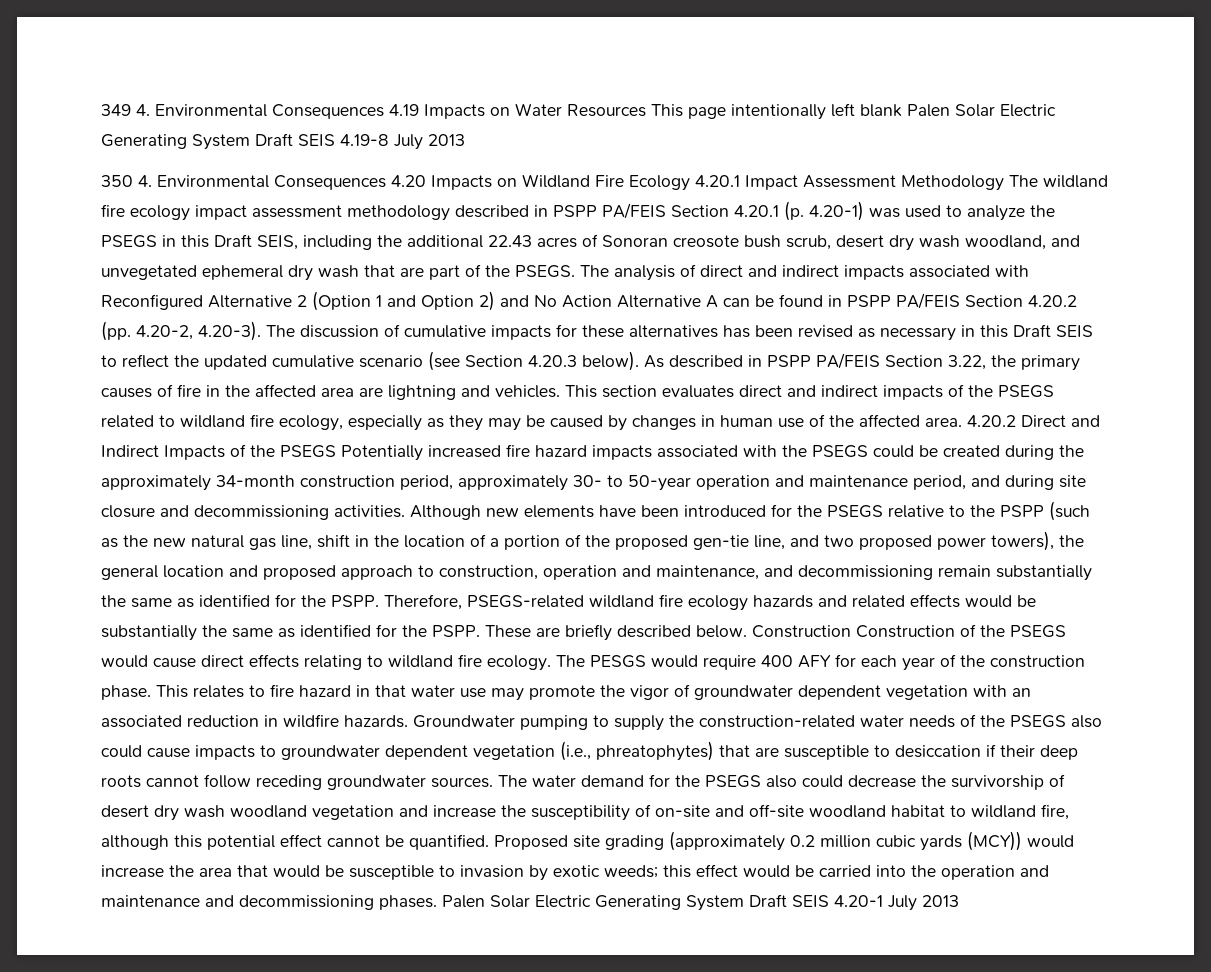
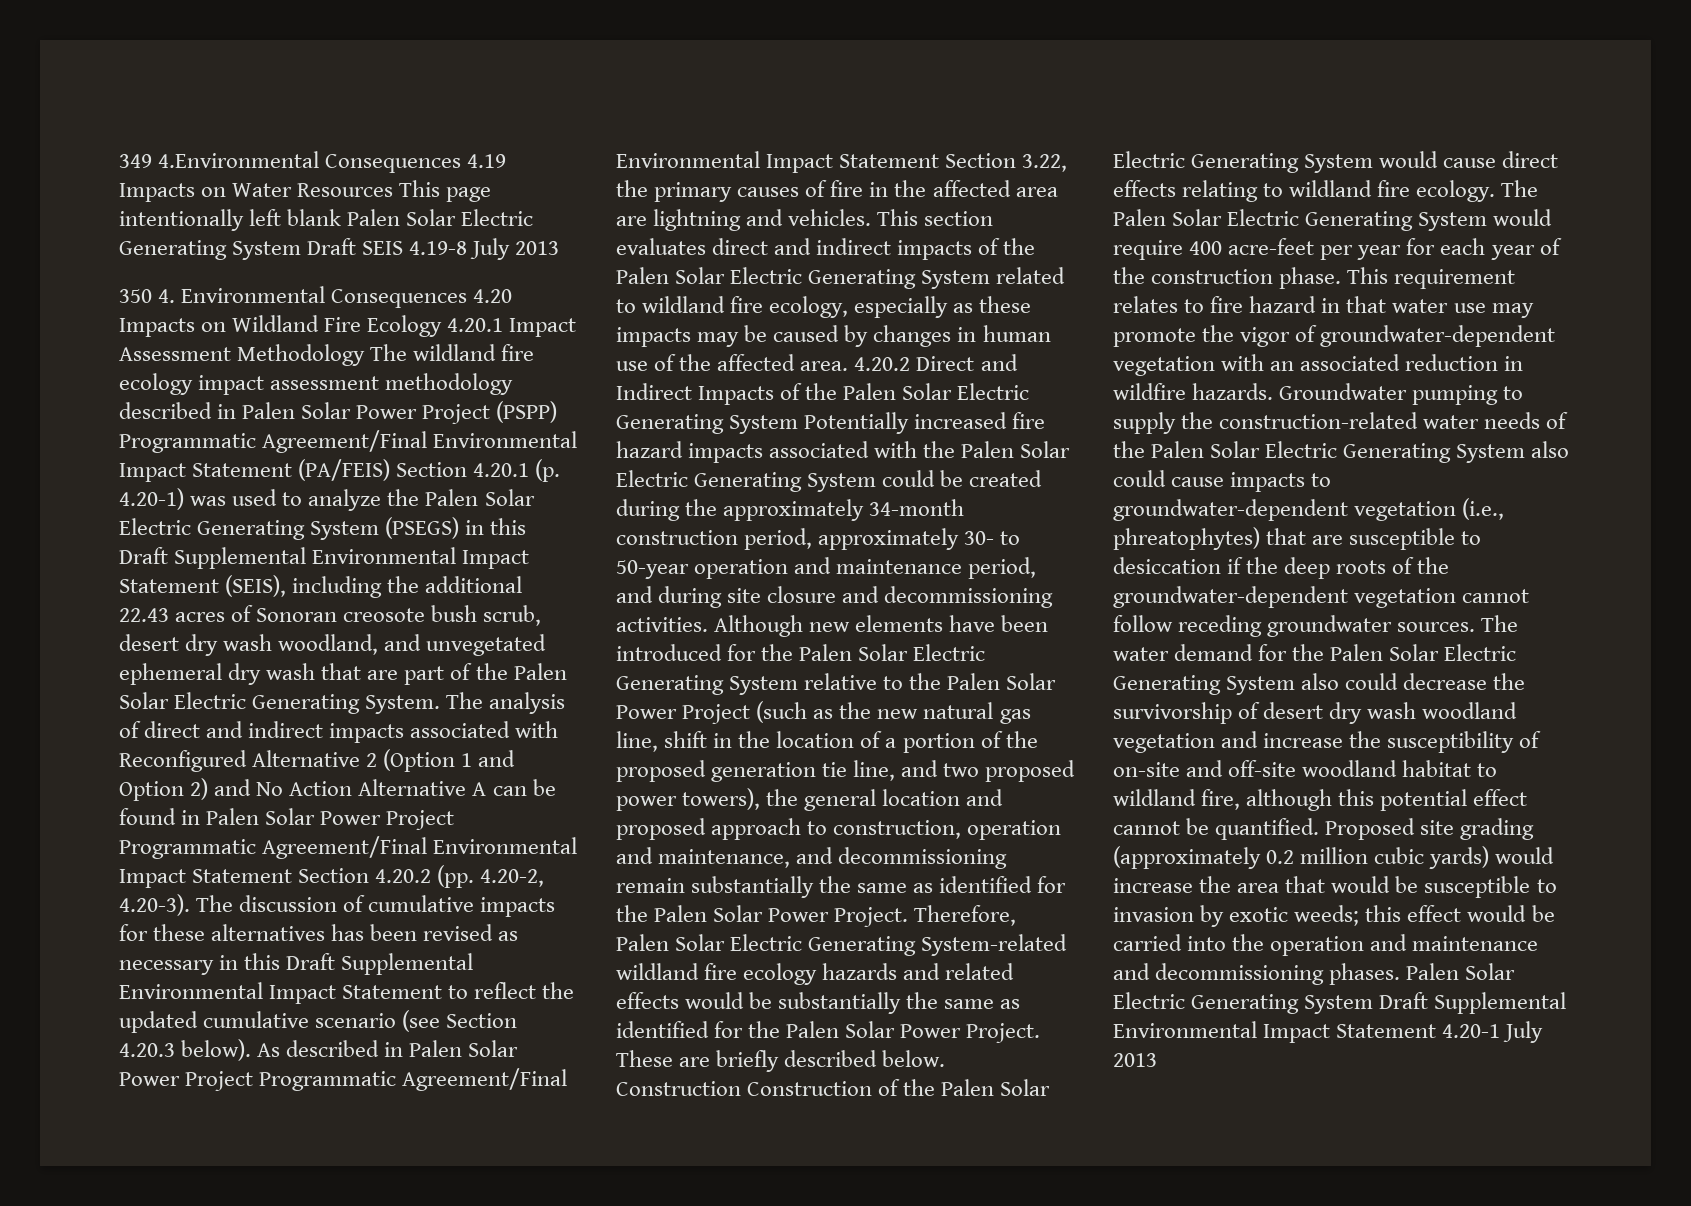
- 349 4. Environmental Consequences 4.19 Impacts on Water Resources This page intentionally left blank Palen Solar Electric Generating System Draft SEIS 4.19-8 July 2013
+ 349 4.Environmental Consequences 4.19 Impacts on Water Resources This page intentionally left blank Palen Solar Electric Generating System Draft SEIS 4.19-8 July 2013
- 350 4. Environmental Consequences 4.20 Impacts on Wildland Fire Ecology 4.20.1 Impact Assessment Methodology The wildland fire ecology impact assessment methodology described in PSPP PA/FEIS Section 4.20.1 (p. 4.20-1) was used to analyze the PSEGS in this Draft SEIS, including the additional 22.43 acres of Sonoran creosote bush scrub, desert dry wash woodland, and unvegetated ephemeral dry wash that are part of the PSEGS.
+ 350 4. Environmental Consequences 4.20 Impacts on Wildland Fire Ecology 4.20.1 Impact Assessment Methodology The wildland fire ecology impact assessment methodology described in Palen Solar Power Project (PSPP) Programmatic Agreement/Final Environmental Impact Statement (PA/FEIS) Section 4.20.1 (p. 4.20-1) was used to analyze the Palen Solar Electric Generating System (PSEGS) in this Draft Supplemental Environmental Impact Statement (SEIS), including the additional 22.43 acres of Sonoran creosote bush scrub, desert dry wash woodland, and unvegetated ephemeral dry wash that are part of the Palen Solar Electric Generating System.
- The analysis of direct and indirect impacts associated with Reconfigured Alternative 2 (Option 1 and Option 2) and No Action Alternative A can be found in PSPP PA/FEIS Section 4.20.2 (pp. 4.20-2, 4.20-3). The discussion of cumulative impacts for these alternatives has been revised as necessary in this Draft SEIS to reflect the updated cumulative scenario (see Section 4.20.3 below).
+ The analysis of direct and indirect impacts associated with Reconfigured Alternative 2 (Option 1 and Option 2) and No Action Alternative A can be found in Palen Solar Power Project Programmatic Agreement/Final Environmental Impact Statement Section 4.20.2 (pp. 4.20-2, 4.20-3). The discussion of cumulative impacts for these alternatives has been revised as necessary in this Draft Supplemental Environmental Impact Statement to reflect the updated cumulative scenario (see Section 4.20.3 below).
- As described in PSPP PA/FEIS Section 3.22, the primary causes of fire in the affected area are lightning and vehicles.
+ As described in Palen Solar Power Project Programmatic Agreement/Final Environmental Impact Statement Section 3.22, the primary causes of fire in the affected area are lightning and vehicles.
- This section evaluates direct and indirect impacts of the PSEGS related to wildland fire ecology, especially as they may be caused by changes in human use of the affected area.
+ This section evaluates direct and indirect impacts of the Palen Solar Electric Generating System related to wildland fire ecology, especially as these impacts may be caused by changes in human use of the affected area.
- 4.20.2 Direct and Indirect Impacts of the PSEGS Potentially increased fire hazard impacts associated with the PSEGS could be created during the approximately 34-month construction period, approximately 30- to 50-year operation and maintenance period, and during site closure and decommissioning activities.
+ 4.20.2 Direct and Indirect Impacts of the Palen Solar Electric Generating System Potentially increased fire hazard impacts associated with the Palen Solar Electric Generating System could be created during the approximately 34-month construction period, approximately 30- to 50-year operation and maintenance period, and during site closure and decommissioning activities.
- Although new elements have been introduced for the PSEGS relative to the PSPP (such as the new natural gas line, shift in the location of a portion of the proposed gen-tie line, and two proposed power towers), the general location and proposed approach to construction, operation and maintenance, and decommissioning remain substantially the same as identified for the PSPP. Therefore, PSEGS-related wildland fire ecology hazards and related effects would be substantially the same as identified for the PSPP.
+ Although new elements have been introduced for the Palen Solar Electric Generating System relative to the Palen Solar Power Project (such as the new natural gas line, shift in the location of a portion of the proposed generation tie line, and two proposed power towers), the general location and proposed approach to construction, operation and maintenance, and decommissioning remain substantially the same as identified for the Palen Solar Power Project. Therefore, Palen Solar Electric Generating System-related wildland fire ecology hazards and related effects would be substantially the same as identified for the Palen Solar Power Project.
- Construction Construction of the PSEGS would cause direct effects relating to wildland fire ecology.
+ Construction Construction of the Palen Solar Electric Generating System would cause direct effects relating to wildland fire ecology.
- The PESGS would require 400 AFY for each year of the construction phase.
+ The Palen Solar Electric Generating System would require 400 acre-feet per year for each year of the construction phase.
- This relates to fire hazard in that water use may promote the vigor of groundwater dependent vegetation with an associated reduction in wildfire hazards.
+ This requirement relates to fire hazard in that water use may promote the vigor of groundwater-dependent vegetation with an associated reduction in wildfire hazards.
- Groundwater pumping to supply the construction-related water needs of the PSEGS also could cause impacts to groundwater dependent vegetation (i.e., phreatophytes) that are susceptible to desiccation if their deep roots cannot follow receding groundwater sources.
+ Groundwater pumping to supply the construction-related water needs of the Palen Solar Electric Generating System also could cause impacts to groundwater-dependent vegetation (i.e., phreatophytes) that are susceptible to desiccation if the deep roots of the groundwater-dependent vegetation cannot follow receding groundwater sources.
- The water demand for the PSEGS also could decrease the survivorship of desert dry wash woodland vegetation and increase the susceptibility of on-site and off-site woodland habitat to wildland fire, although this potential effect cannot be quantified.
+ The water demand for the Palen Solar Electric Generating System also could decrease the survivorship of desert dry wash woodland vegetation and increase the susceptibility of on-site and off-site woodland habitat to wildland fire, although this potential effect cannot be quantified.
- Proposed site grading (approximately 0.2 million cubic yards (MCY)) would increase the area that would be susceptible to invasion by exotic weeds; this effect would be carried into the operation and maintenance and decommissioning phases.
+ Proposed site grading (approximately 0.2 million cubic yards) would increase the area that would be susceptible to invasion by exotic weeds; this effect would be carried into the operation and maintenance and decommissioning phases.
- Palen Solar Electric Generating System Draft SEIS 4.20-1 July 2013
+ Palen Solar Electric Generating System Draft Supplemental Environmental Impact Statement 4.20-1 July 2013

